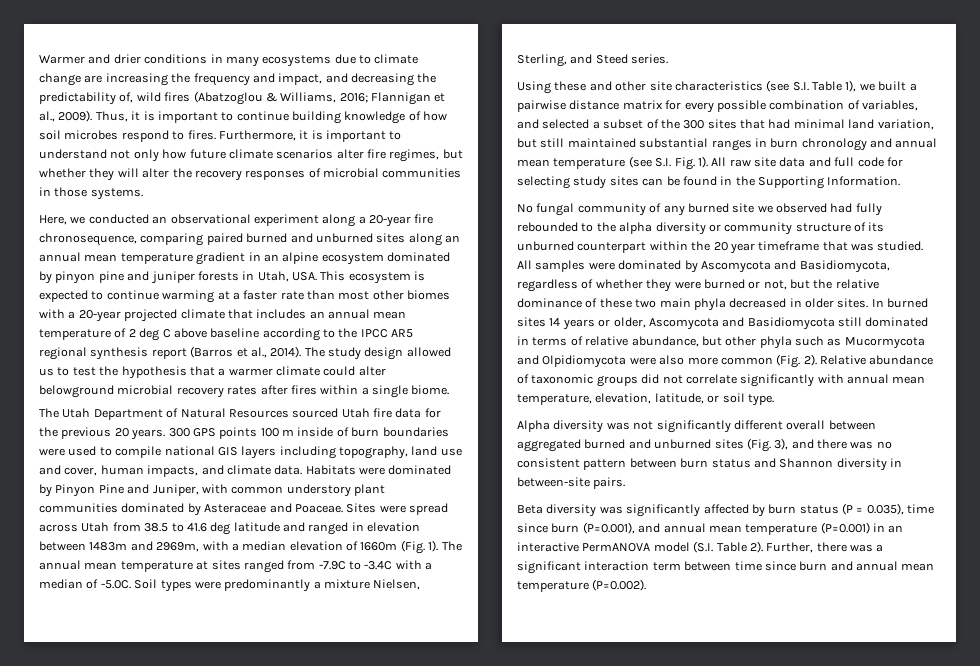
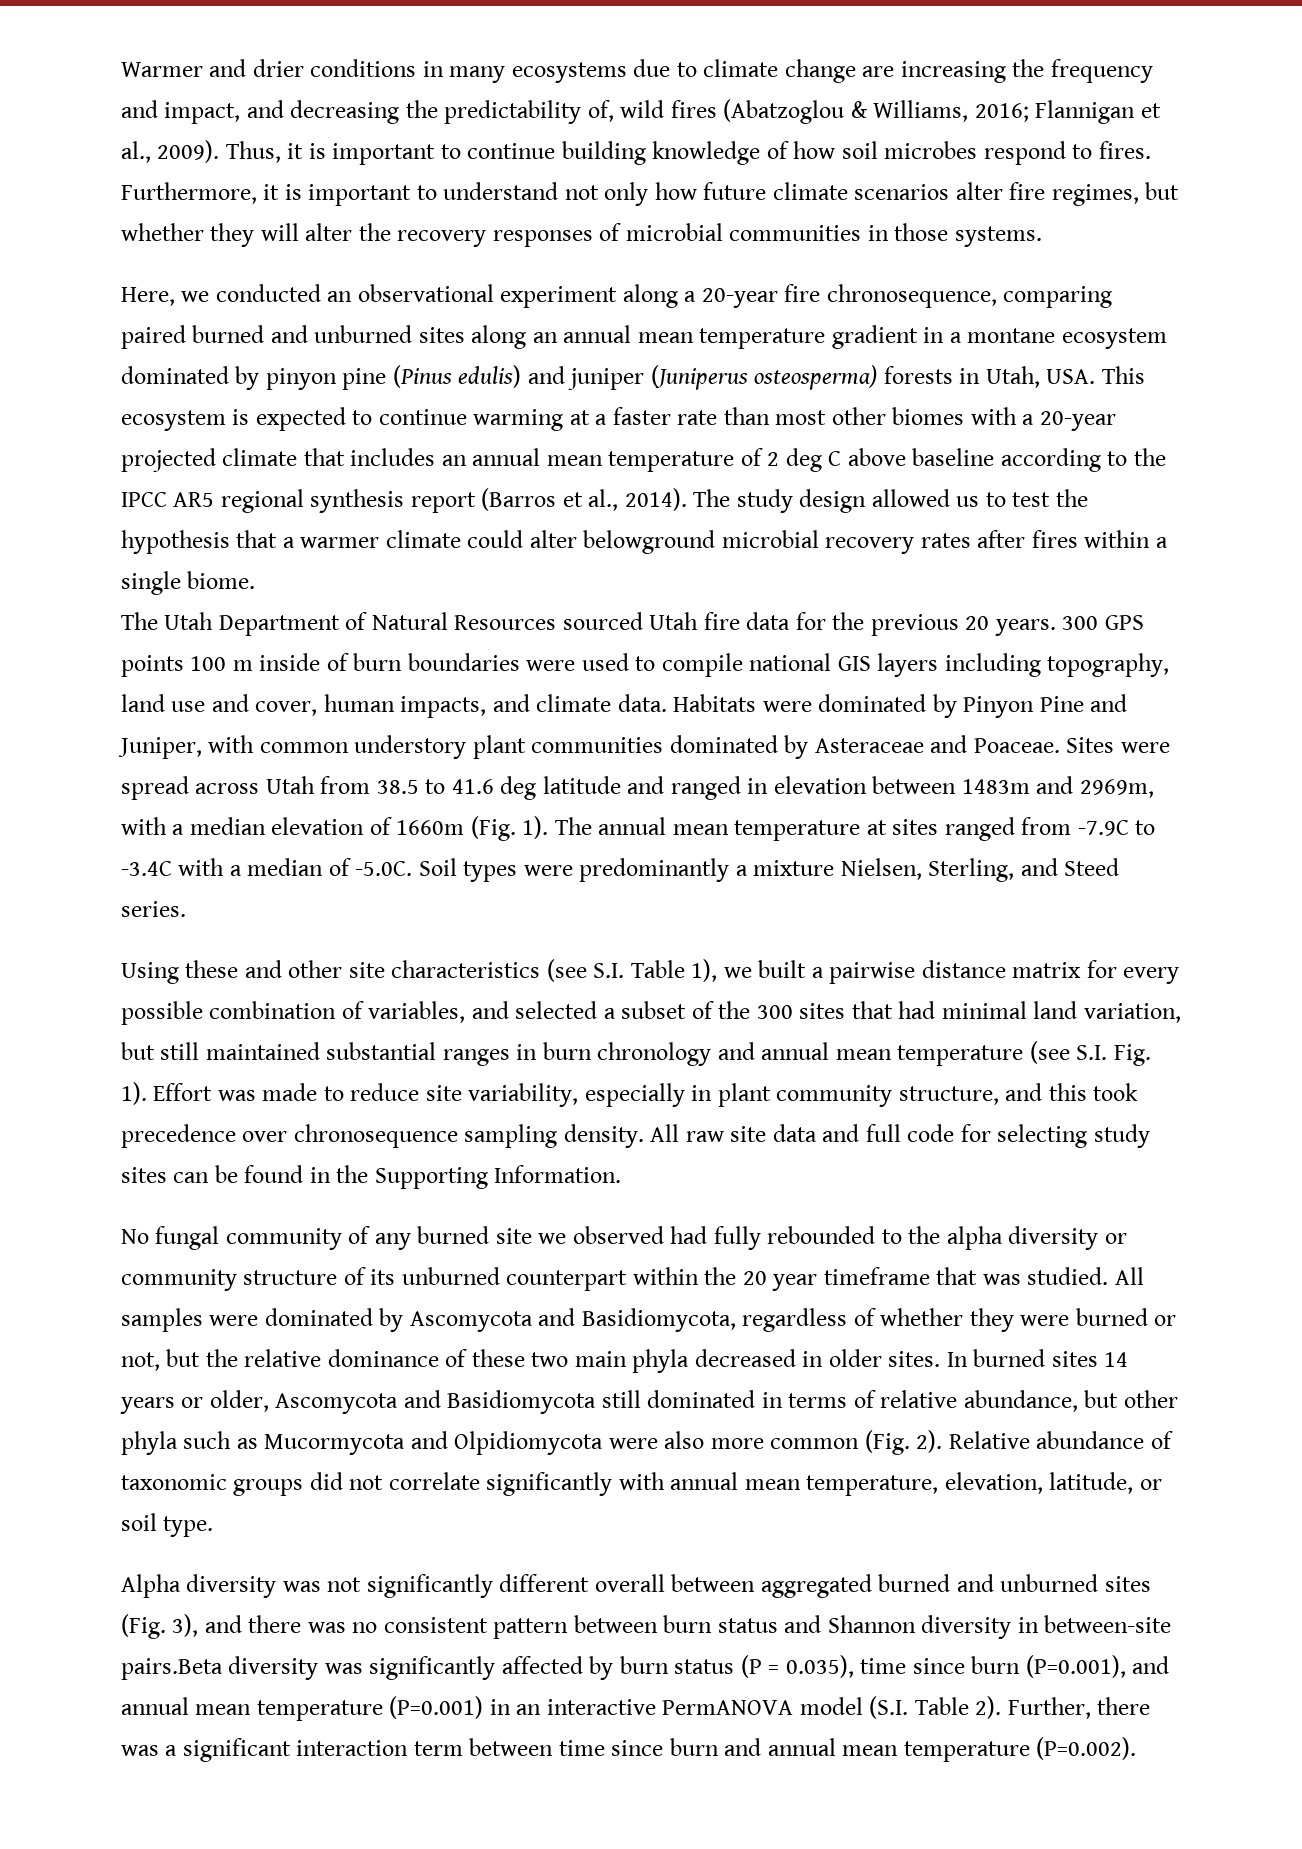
- Here, we conducted an observational experiment along a 20-year fire chronosequence, comparing paired burned and unburned sites along an annual mean temperature gradient in an alpine ecosystem dominated by pinyon pine and juniper forests in Utah, USA. This ecosystem is expected to continue warming at a faster rate than most other biomes with a 20-year projected climate that includes an annual mean temperature of 2 deg C above baseline according to the IPCC AR5 regional synthesis report (Barros et al., 2014).
+ Here, we conducted an observational experiment along a 20-year fire chronosequence, comparing paired burned and unburned sites along an annual mean temperature gradient in a montane ecosystem dominated by pinyon pine (Pinus edulis) and juniper (Juniperus osteosperma) forests in Utah, USA. This ecosystem is expected to continue warming at a faster rate than most other biomes with a 20-year projected climate that includes an annual mean temperature of 2 deg C above baseline according to the IPCC AR5 regional synthesis report (Barros et al., 2014).
+ Effort was made to reduce site variability, especially in plant community structure, and this took precedence over chronosequence sampling density.
- Alpha diversity was not significantly different overall between aggregated burned and unburned sites (Fig. 3), and there was no consistent pattern between burn status and Shannon diversity in between-site pairs.
- Beta diversity was significantly affected by burn status (P = 0.035), time since burn (P=0.001), and annual mean temperature (P=0.001) in an interactive PermANOVA model (S.I. Table 2).
+ Alpha diversity was not significantly different overall between aggregated burned and unburned sites (Fig. 3), and there was no consistent pattern between burn status and Shannon diversity in between-site pairs.Beta diversity was significantly affected by burn status (P = 0.035), time since burn (P=0.001), and annual mean temperature (P=0.001) in an interactive PermANOVA model (S.I. Table 2).

